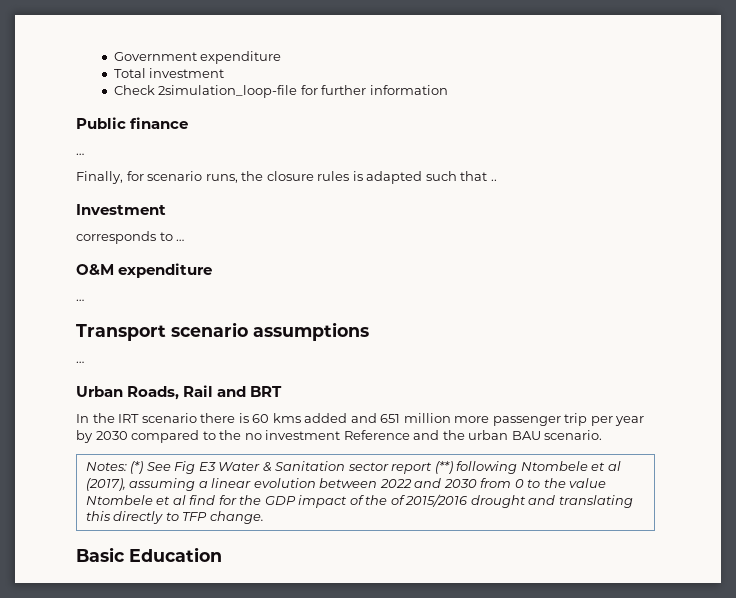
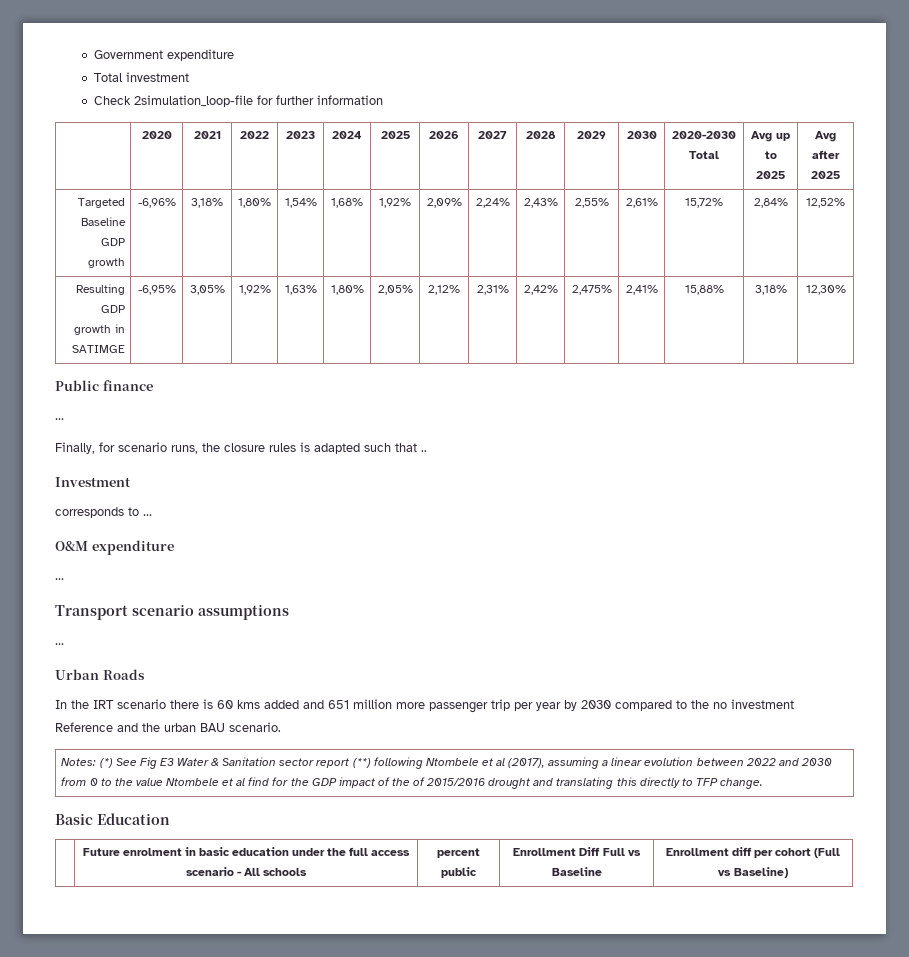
+ | 2020 | 2021 | 2022 | 2023 | 2024 | 2025 | 2026 | 2027 | 2028 | 2029 | 2030 | 2020-2030 Total | Avg up to 2025 | Avg after 2025
+ Targeted Baseline GDP growth | -6,96% | 3,18% | 1,80% | 1,54% | 1,68% | 1,92% | 2,09% | 2,24% | 2,43% | 2,55% | 2,61% | 15,72% | 2,84% | 12,52%
+ Resulting GDP growth in SATIMGE | -6,95% | 3,05% | 1,92% | 1,63% | 1,80% | 2,05% | 2,12% | 2,31% | 2,42% | 2,475% | 2,41% | 15,88% | 3,18% | 12,30%
- Urban Roads, Rail and BRT
+ Urban Roads
+ | Future enrolment in basic education under the full access scenario - All schools | percent public | Enrollment Diff Full vs Baseline | Enrollment diff per cohort (Full vs Baseline)

